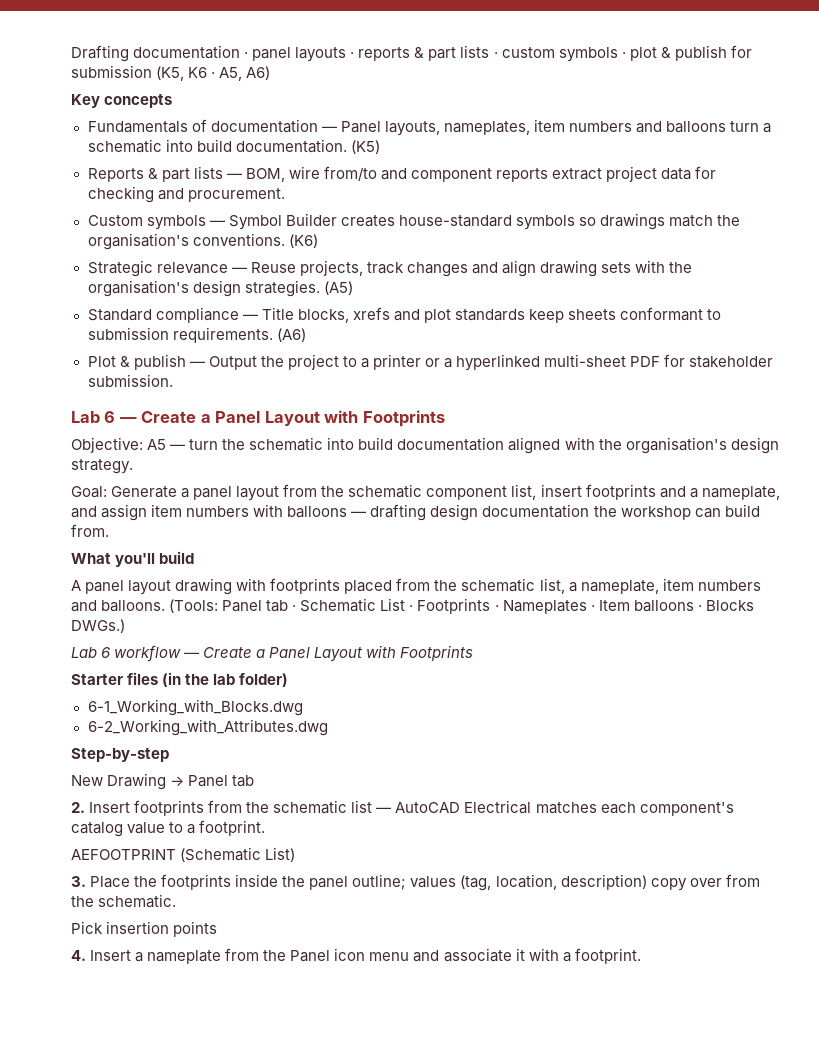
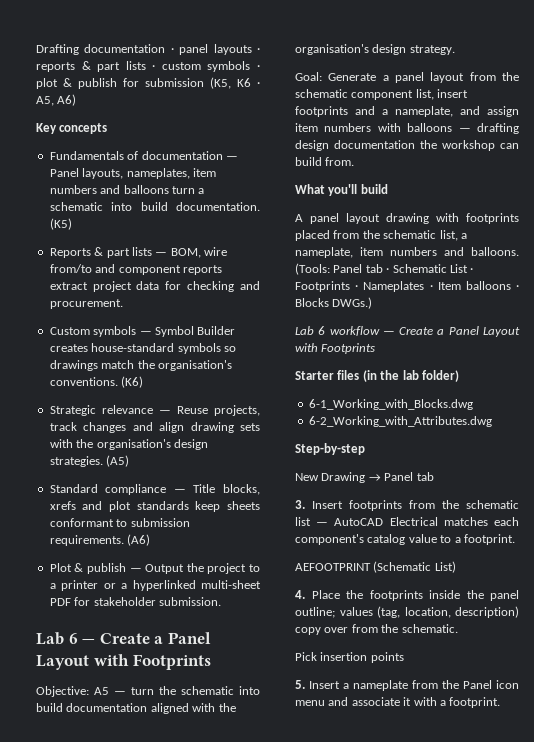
- 2. Insert footprints from the schematic list — AutoCAD Electrical matches each component's catalog value to a footprint.
+ 3. Insert footprints from the schematic list — AutoCAD Electrical matches each component's catalog value to a footprint.
- 3. Place the footprints inside the panel outline; values (tag, location, description) copy over from the schematic.
+ 4. Place the footprints inside the panel outline; values (tag, location, description) copy over from the schematic.
- 4. Insert a nameplate from the Panel icon menu and associate it with a footprint.
+ 5. Insert a nameplate from the Panel icon menu and associate it with a footprint.

